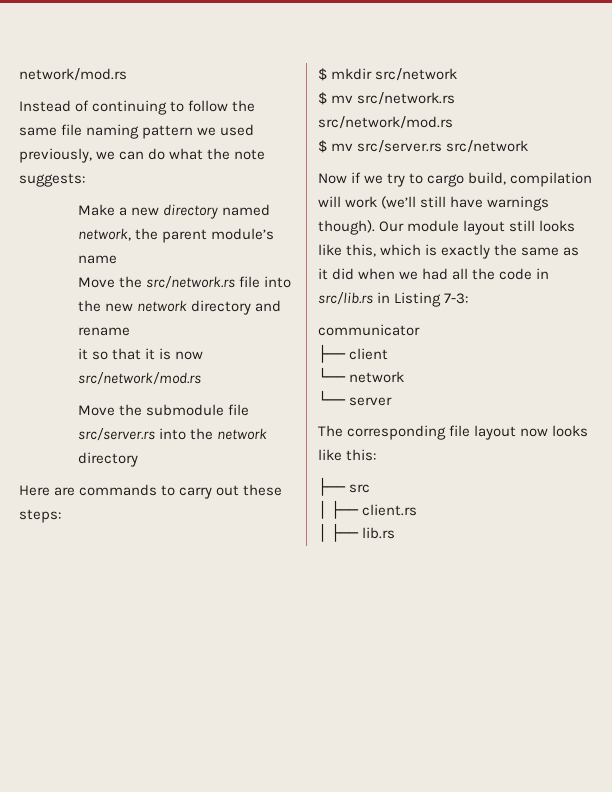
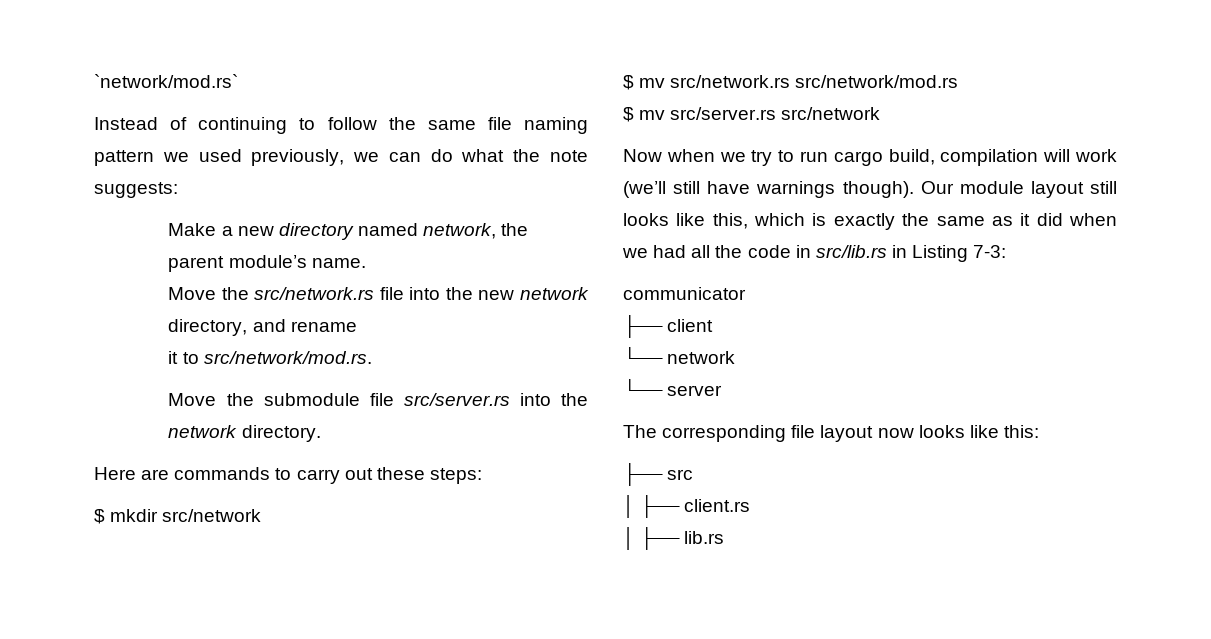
- network/mod.rs
+ `network/mod.rs`
- Make a new directory named network, the parent module’s name
+ Make a new directory named network, the parent module’s name.
- Move the src/network.rs file into the new network directory and rename
+ Move the src/network.rs file into the new network directory, and rename
- it so that it is now src/network/mod.rs
+ it to src/network/mod.rs.
- Move the submodule file src/server.rs into the network directory
+ Move the submodule file src/server.rs into the network directory.
- Now if we try to cargo build, compilation will work (we’ll still have warnings though).
+ Now when we try to run cargo build, compilation will work (we’ll still have warnings though).

